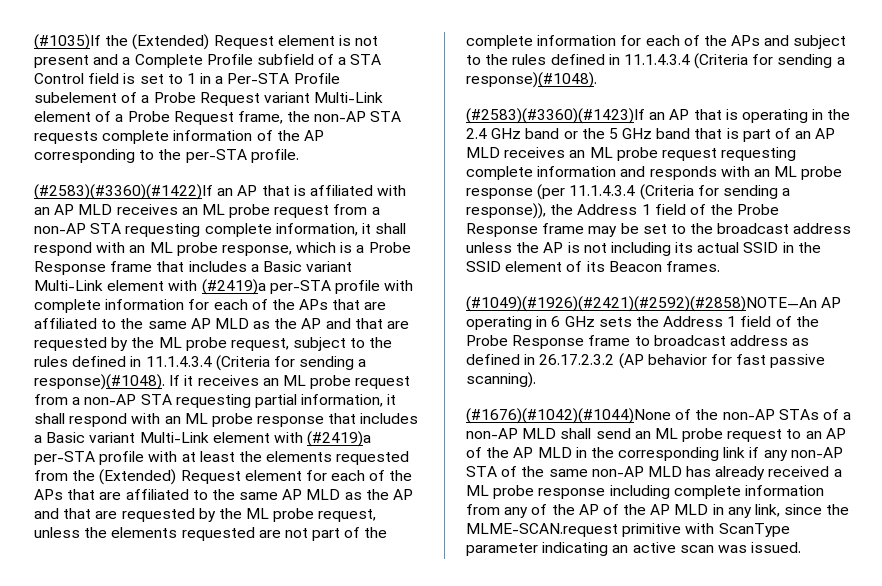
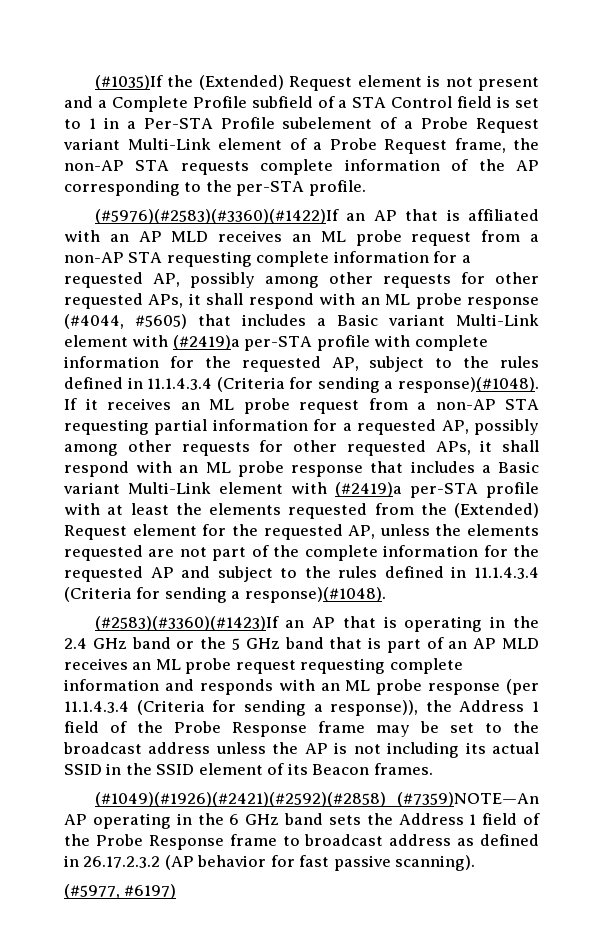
- (#2583)(#3360)(#1422)If an AP that is affiliated with an AP MLD receives an ML probe request from a non-AP STA requesting complete information, it shall respond with an ML probe response, which is a Probe Response frame that includes a Basic variant Multi-Link element with (#2419)a per-STA profile with complete information for each of the APs that are affiliated to the same AP MLD as the AP and that are requested by the ML probe request, subject to the rules defined in 11.1.4.3.4 (Criteria for sending a response)(#1048).
+ (#5976)(#2583)(#3360)(#1422)If an AP that is affiliated with an AP MLD receives an ML probe request from a non-AP STA requesting complete information for a requested AP, possibly among other requests for other requested APs, it shall respond with an ML probe response (#4044, #5605) that includes a Basic variant Multi-Link element with (#2419)a per-STA profile with complete information for the requested AP, subject to the rules defined in 11.1.4.3.4 (Criteria for sending a response)(#1048).
- If it receives an ML probe request from a non-AP STA requesting partial information, it shall respond with an ML probe response that includes a Basic variant Multi-Link element with (#2419)a per-STA profile with at least the elements requested from the (Extended) Request element for each of the APs that are affiliated to the same AP MLD as the AP and that are requested by the ML probe request, unless the elements requested are not part of the complete information for each of the APs and subject to the rules defined in 11.1.4.3.4 (Criteria for sending a response)(#1048).
+ If it receives an ML probe request from a non-AP STA requesting partial information for a requested AP, possibly among other requests for other requested APs, it shall respond with an ML probe response that includes a Basic variant Multi-Link element with (#2419)a per-STA profile with at least the elements requested from the (Extended) Request element for the requested AP, unless the elements requested are not part of the complete information for the requested AP and subject to the rules defined in 11.1.4.3.4 (Criteria for sending a response)(#1048).
- (#1049)(#1926)(#2421)(#2592)(#2858)NOTE—An AP operating in 6 GHz sets the Address 1 field of the Probe Response frame to broadcast address as defined in 26.17.2.3.2 (AP behavior for fast passive scanning).
+ (#1049)(#1926)(#2421)(#2592)(#2858) (#7359)NOTE—An AP operating in the 6 GHz band sets the Address 1 field of the Probe Response frame to broadcast address as defined in 26.17.2.3.2 (AP behavior for fast passive scanning).
- (#1676)(#1042)(#1044)None of the non-AP STAs of a non-AP MLD shall send an ML probe request to an AP of the AP MLD in the corresponding link if any non-AP STA of the same non-AP MLD has already received a ML probe response including complete information from any of the AP of the AP MLD in any link, since the MLME-SCAN.request primitive with ScanType parameter indicating an active scan was issued.
+ (#5977, #6197)

